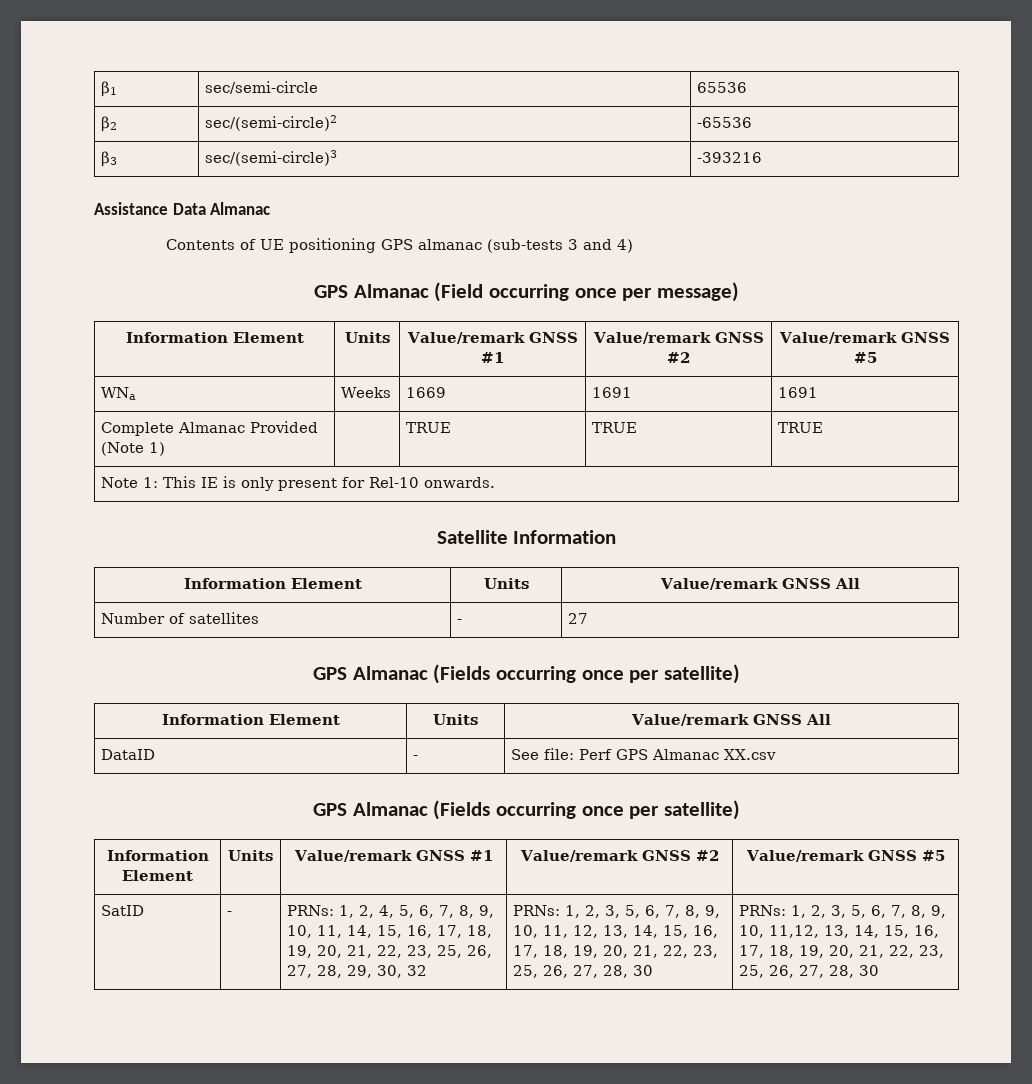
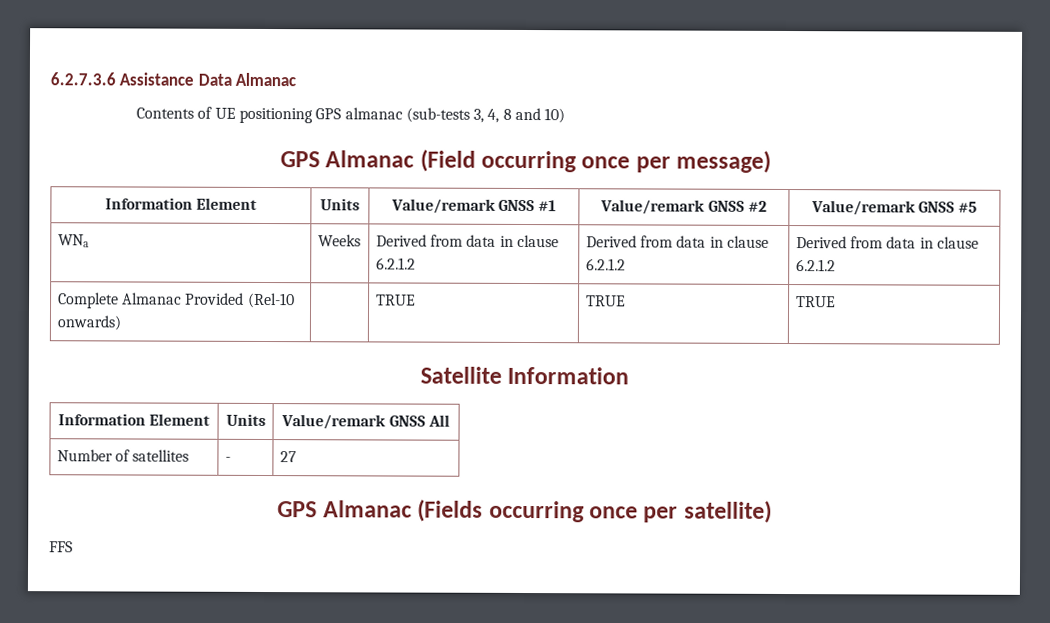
- β1 | sec/semi-circle | 65536
- β2 | sec/(semi-circle)2 | -65536
- β3 | sec/(semi-circle)3 | -393216
- Assistance Data Almanac
+ 6.2.7.3.6 Assistance Data Almanac
- Contents of UE positioning GPS almanac (sub-tests 3 and 4)
+ Contents of UE positioning GPS almanac (sub-tests 3, 4, 8 and 10)
- WNa | Weeks | 1669 | 1691 | 1691
+ WNa | Weeks | Derived from data in clause 6.2.1.2 | Derived from data in clause 6.2.1.2 | Derived from data in clause 6.2.1.2
- Complete Almanac Provided (Note 1) | | TRUE | TRUE | TRUE
+ Complete Almanac Provided (Rel-10 onwards) | | TRUE | TRUE | TRUE
- Note 1: This IE is only present for Rel-10 onwards.
  Number of satellites | - | 27
  GPS Almanac (Fields occurring once per satellite)
- Information Element | Units | Value/remark GNSS All
- DataID | - | See file: Perf GPS Almanac XX.csv
- GPS Almanac (Fields occurring once per satellite)
- Information Element | Units | Value/remark GNSS #1 | Value/remark GNSS #2 | Value/remark GNSS #5
- SatID | - | PRNs: 1, 2, 4, 5, 6, 7, 8, 9, 10, 11, 14, 15, 16, 17, 18, 19, 20, 21, 22, 23, 25, 26, 27, 28, 29, 30, 32 | PRNs: 1, 2, 3, 5, 6, 7, 8, 9, 10, 11, 12, 13, 14, 15, 16, 17, 18, 19, 20, 21, 22, 23, 25, 26, 27, 28, 30 | PRNs: 1, 2, 3, 5, 6, 7, 8, 9, 10, 11,12, 13, 14, 15, 16, 17, 18, 19, 20, 21, 22, 23, 25, 26, 27, 28, 30
+ FFS

